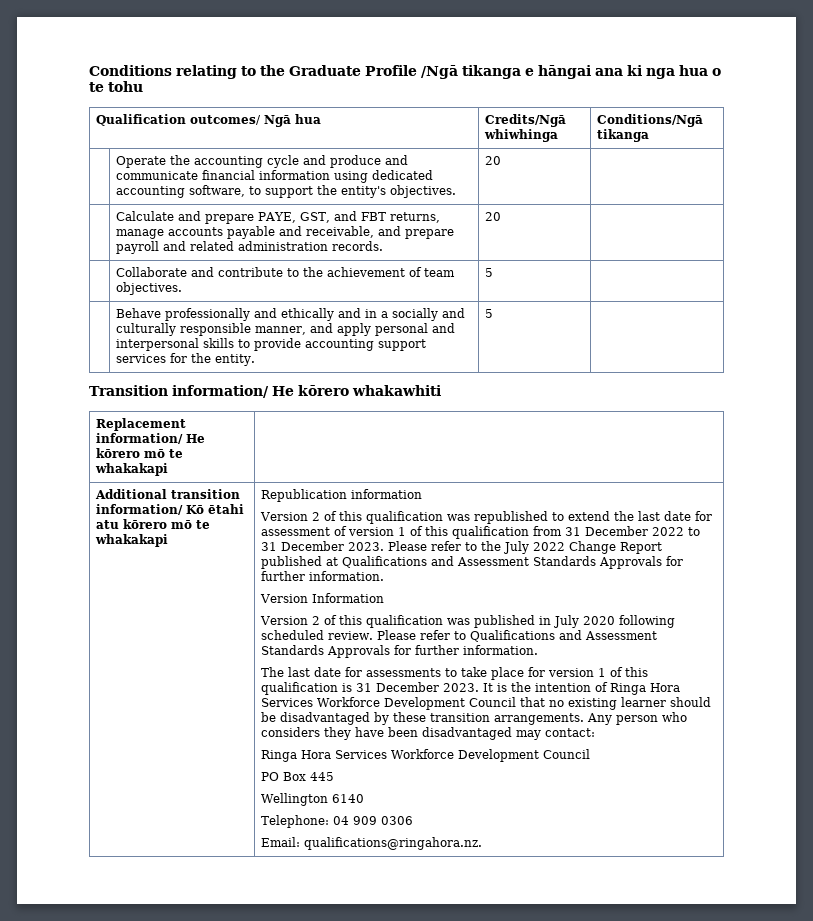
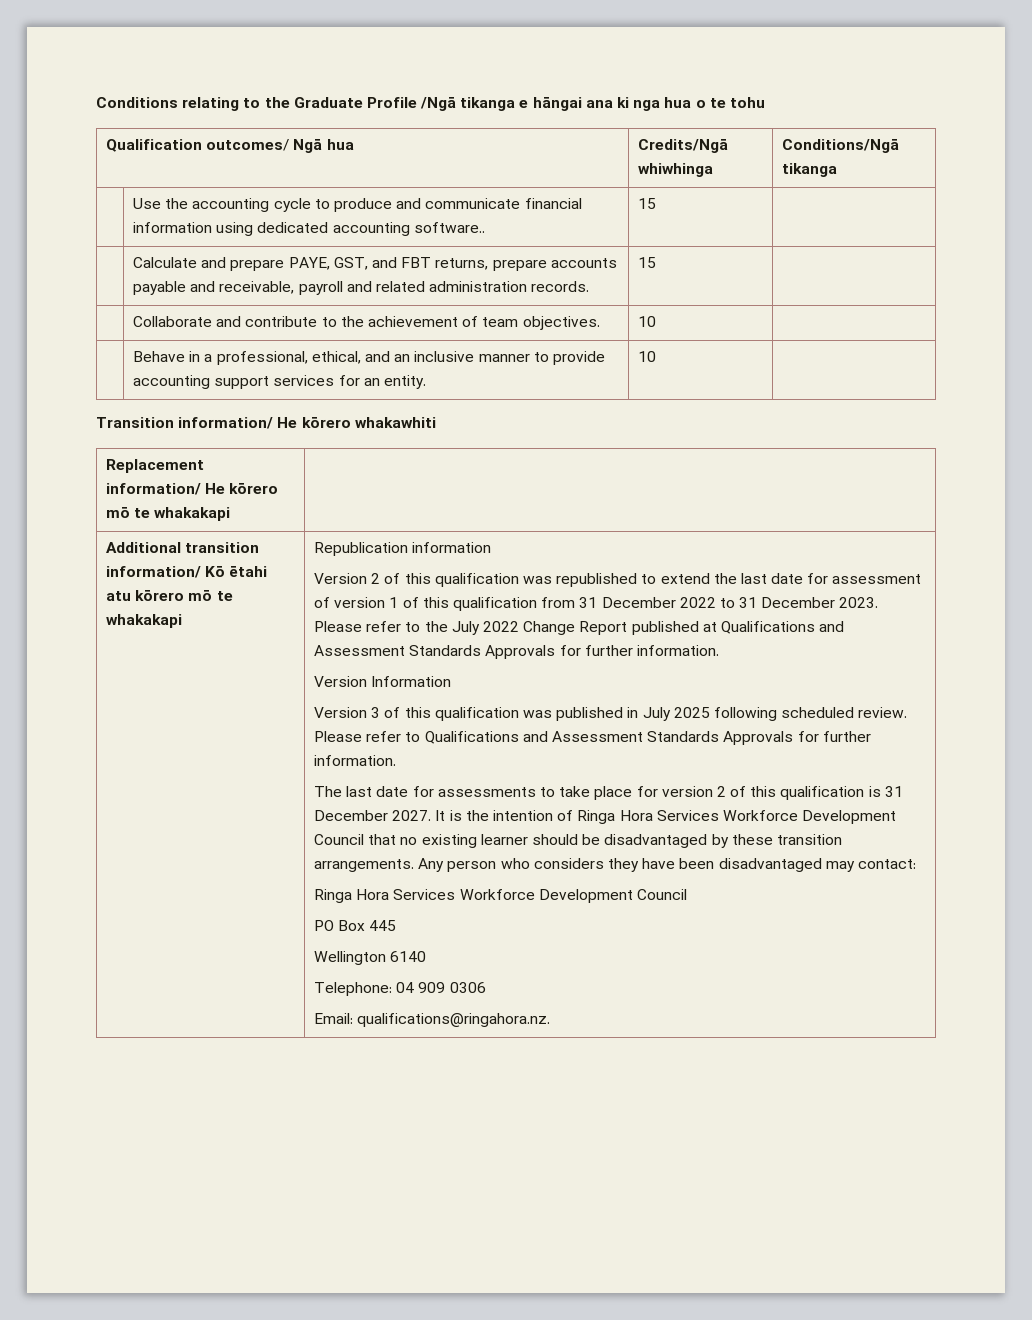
- | Operate the accounting cycle and produce and communicate financial information using dedicated accounting software, to support the entity's objectives. | 20 |
+ | Use the accounting cycle to produce and communicate financial information using dedicated accounting software.. | 15 |
- | Calculate and prepare PAYE, GST, and FBT returns, manage accounts payable and receivable, and prepare payroll and related administration records. | 20 |
+ | Calculate and prepare PAYE, GST, and FBT returns, prepare accounts payable and receivable, payroll and related administration records. | 15 |
- | Collaborate and contribute to the achievement of team objectives. | 5 |
+ | Collaborate and contribute to the achievement of team objectives. | 10 |
- | Behave professionally and ethically and in a socially and culturally responsible manner, and apply personal and interpersonal skills to provide accounting support services for the entity. | 5 |
+ | Behave in a professional, ethical, and an inclusive manner to provide accounting support services for an entity. | 10 |
- Version 2 of this qualification was published in July 2020 following scheduled review.
+ Version 3 of this qualification was published in July 2025 following scheduled review.
- The last date for assessments to take place for version 1 of this qualification is 31 December 2023.
+ The last date for assessments to take place for version 2 of this qualification is 31 December 2027.

